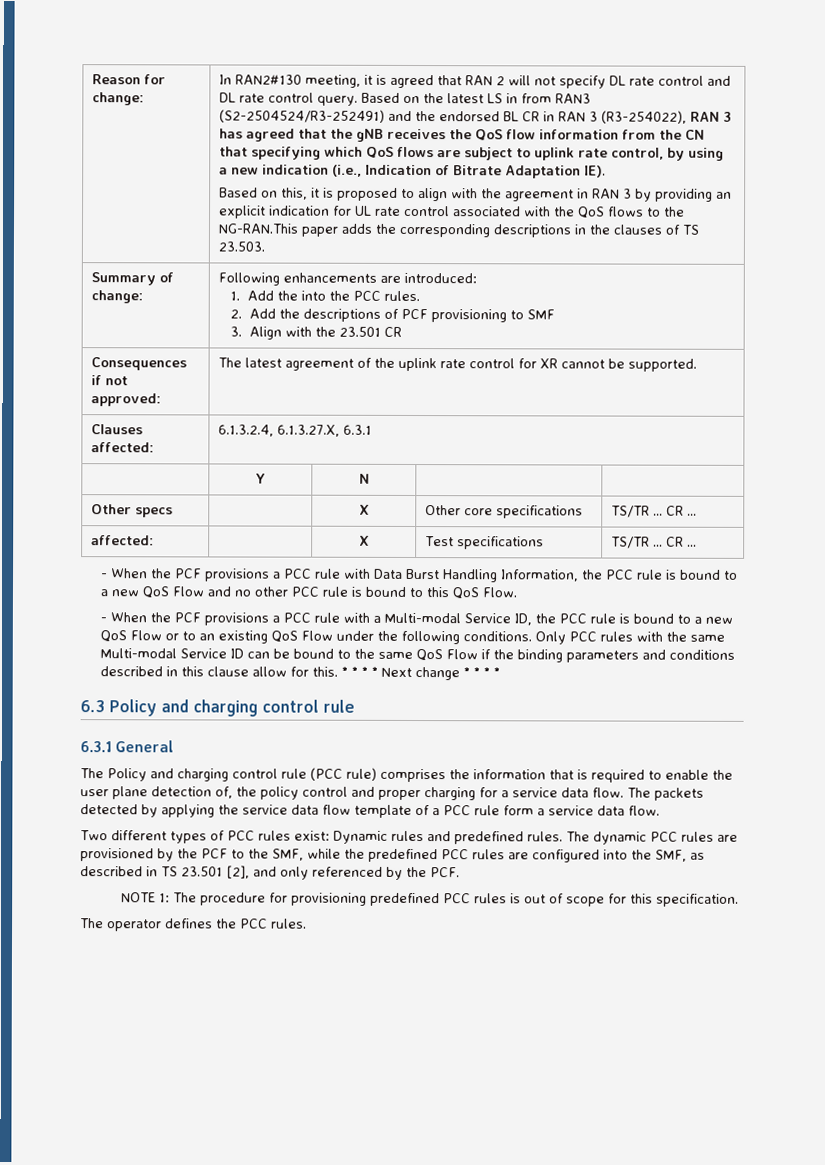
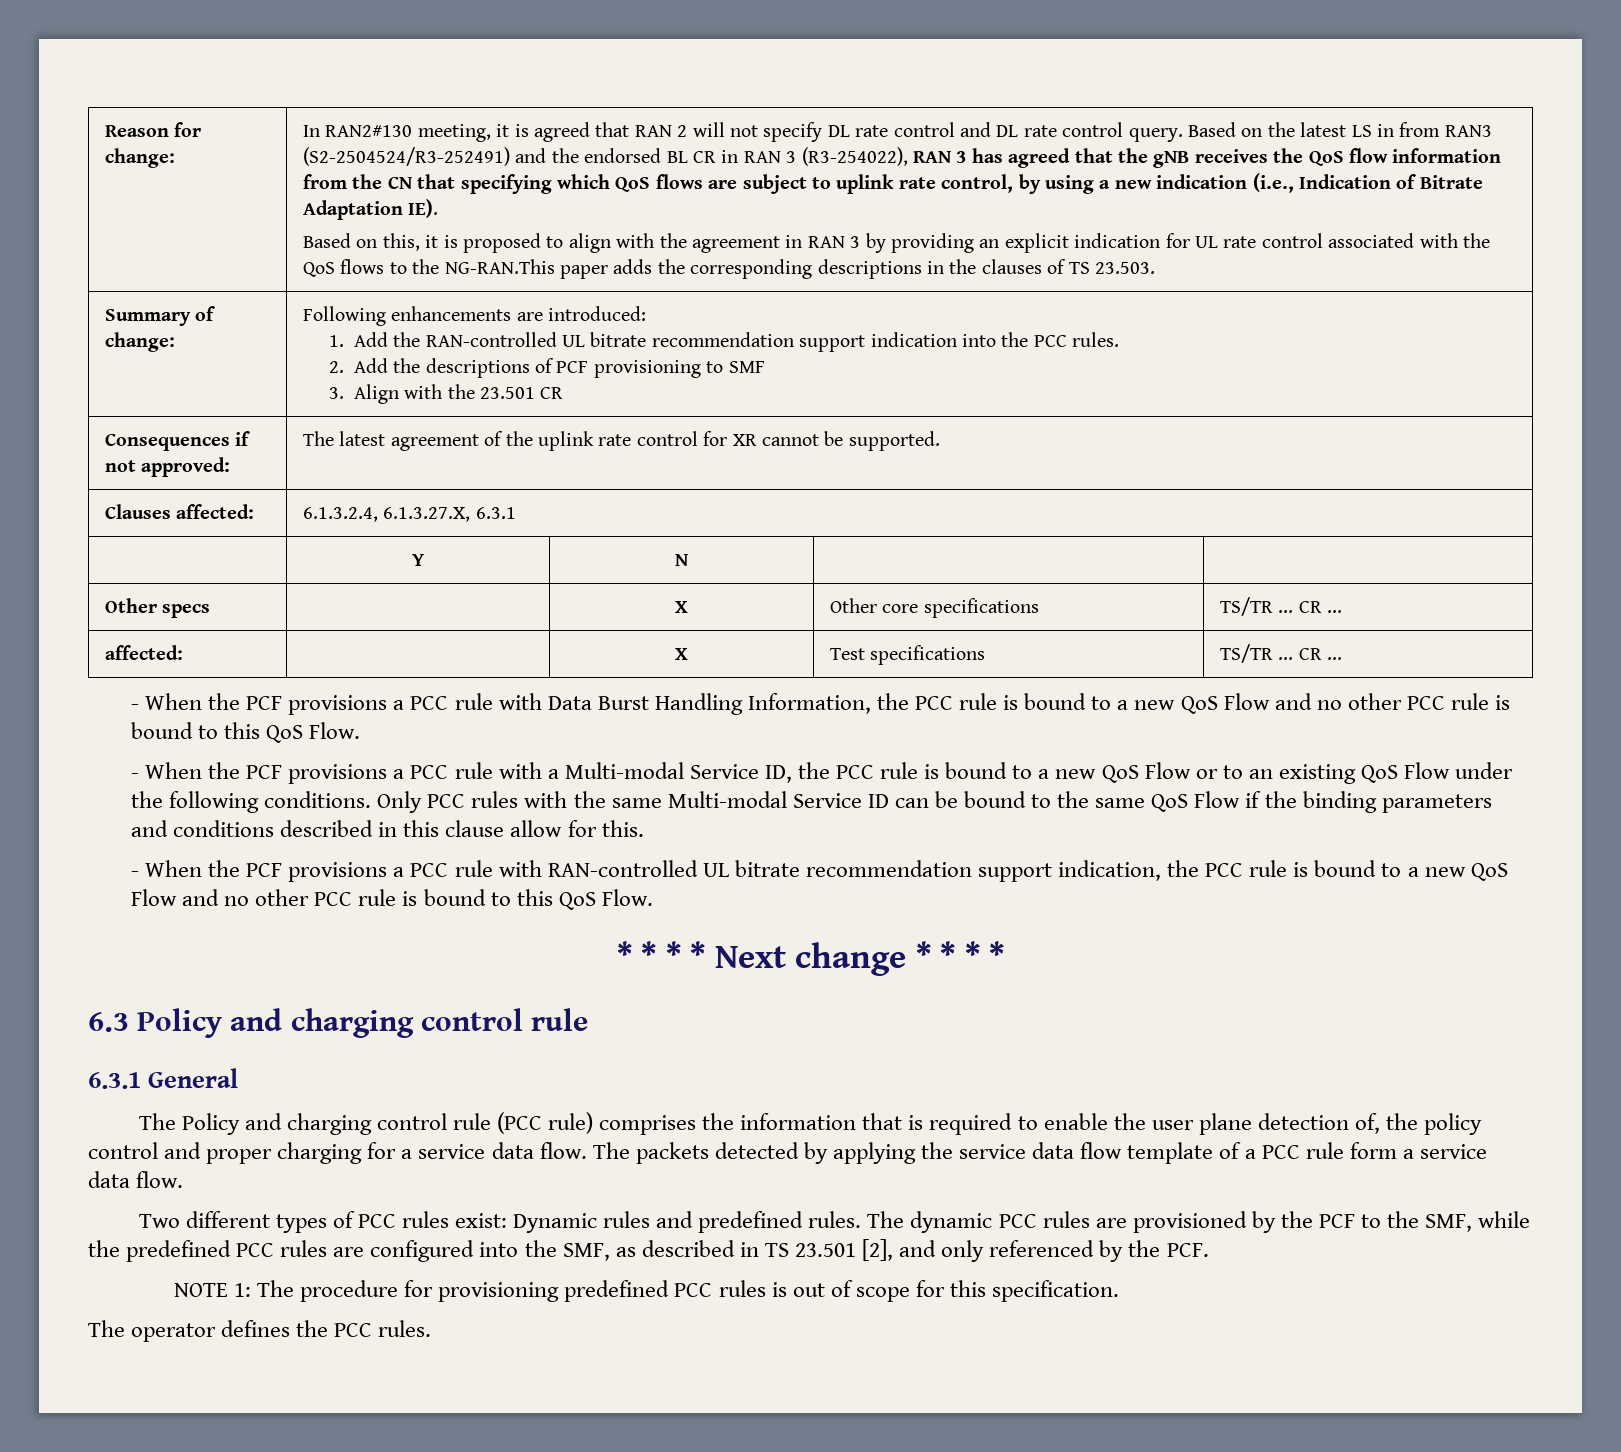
  Summary of change: | Following enhancements are introduced:
- 1. Add the into the PCC rules.
+ 1. Add the RAN-controlled UL bitrate recommendation support indication into the PCC rules.
- Only PCC rules with the same Multi-modal Service ID can be bound to the same QoS Flow if the binding parameters and conditions described in this clause allow for this. * * * * Next change * * * *
+ Only PCC rules with the same Multi-modal Service ID can be bound to the same QoS Flow if the binding parameters and conditions described in this clause allow for this.
+ - When the PCF provisions a PCC rule with RAN-controlled UL bitrate recommendation support indication, the PCC rule is bound to a new QoS Flow and no other PCC rule is bound to this QoS Flow.
+ * * * * Next change * * * *

